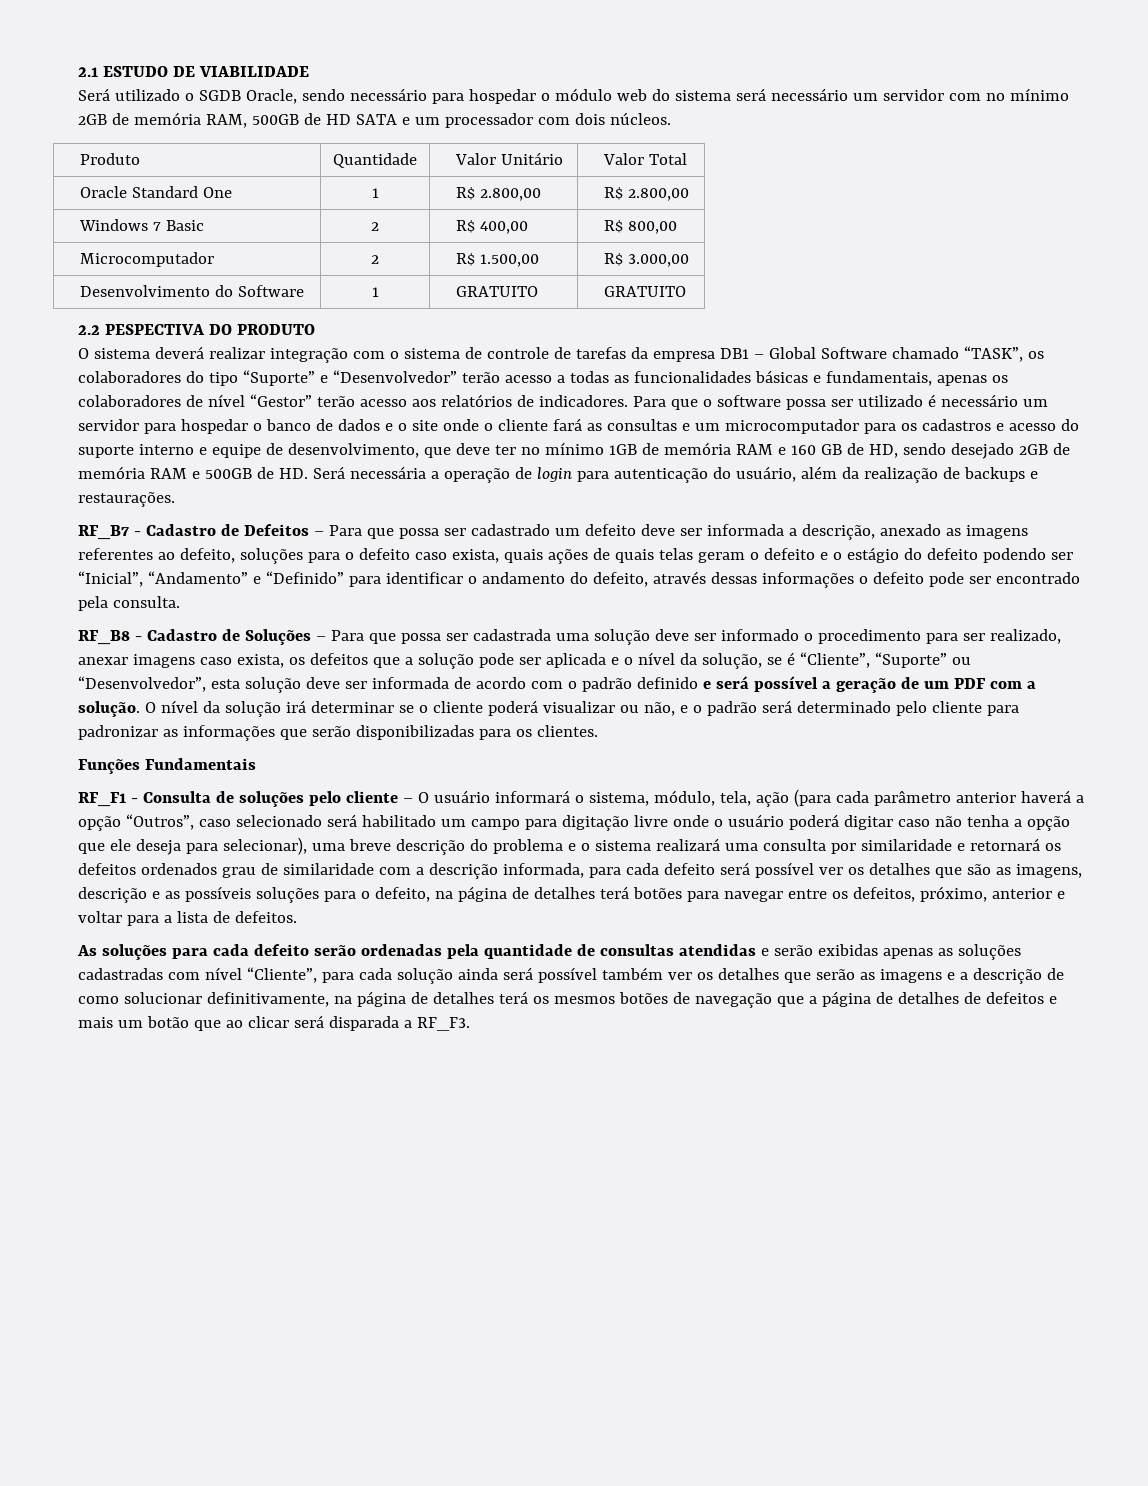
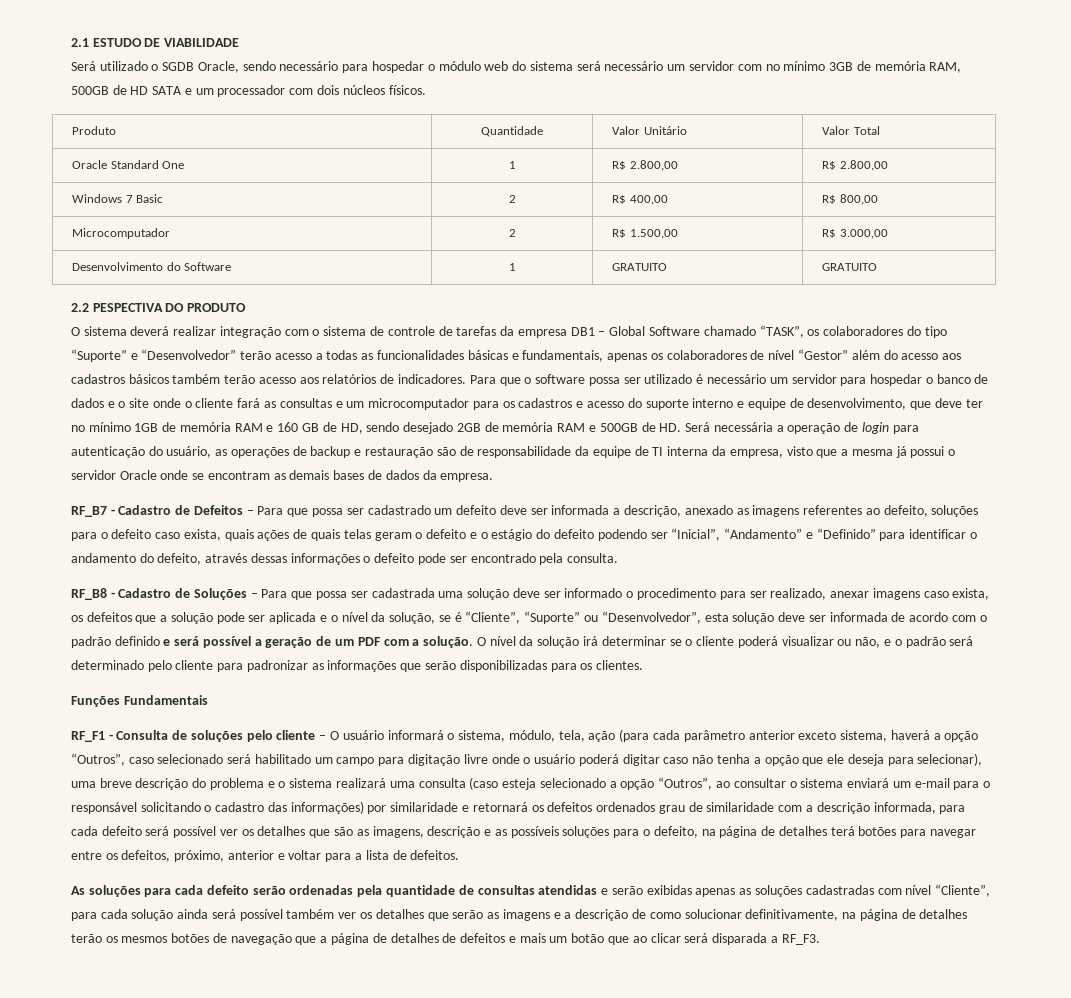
- Será utilizado o SGDB Oracle, sendo necessário para hospedar o módulo web do sistema será necessário um servidor com no mínimo 2GB de memória RAM, 500GB de HD SATA e um processador com dois núcleos.
+ Será utilizado o SGDB Oracle, sendo necessário para hospedar o módulo web do sistema será necessário um servidor com no mínimo 3GB de memória RAM, 500GB de HD SATA e um processador com dois núcleos físicos.
- O sistema deverá realizar integração com o sistema de controle de tarefas da empresa DB1 – Global Software chamado “TASK”, os colaboradores do tipo “Suporte” e “Desenvolvedor” terão acesso a todas as funcionalidades básicas e fundamentais, apenas os colaboradores de nível “Gestor” terão acesso aos relatórios de indicadores.
+ O sistema deverá realizar integração com o sistema de controle de tarefas da empresa DB1 – Global Software chamado “TASK”, os colaboradores do tipo “Suporte” e “Desenvolvedor” terão acesso a todas as funcionalidades básicas e fundamentais, apenas os colaboradores de nível “Gestor” além do acesso aos cadastros básicos também terão acesso aos relatórios de indicadores.
- Para que o software possa ser utilizado é necessário um servidor para hospedar o banco de dados e o site onde o cliente fará as consultas e um microcomputador para os cadastros e acesso do suporte interno e equipe de desenvolvimento, que deve ter no mínimo 1GB de memória RAM e 160 GB de HD, sendo desejado 2GB de memória RAM e 500GB de HD. Será necessária a operação de login para autenticação do usuário, além da realização de backups e restaurações.
+ Para que o software possa ser utilizado é necessário um servidor para hospedar o banco de dados e o site onde o cliente fará as consultas e um microcomputador para os cadastros e acesso do suporte interno e equipe de desenvolvimento, que deve ter no mínimo 1GB de memória RAM e 160 GB de HD, sendo desejado 2GB de memória RAM e 500GB de HD. Será necessária a operação de login para autenticação do usuário, as operações de backup e restauração são de responsabilidade da equipe de TI interna da empresa, visto que a mesma já possui o servidor Oracle onde se encontram as demais bases de dados da empresa.
- RF_F1 - Consulta de soluções pelo cliente – O usuário informará o sistema, módulo, tela, ação (para cada parâmetro anterior haverá a opção “Outros”, caso selecionado será habilitado um campo para digitação livre onde o usuário poderá digitar caso não tenha a opção que ele deseja para selecionar), uma breve descrição do problema e o sistema realizará uma consulta por similaridade e retornará os defeitos ordenados grau de similaridade com a descrição informada, para cada defeito será possível ver os detalhes que são as imagens, descrição e as possíveis soluções para o defeito, na página de detalhes terá botões para navegar entre os defeitos, próximo, anterior e voltar para a lista de defeitos.
+ RF_F1 - Consulta de soluções pelo cliente – O usuário informará o sistema, módulo, tela, ação (para cada parâmetro anterior exceto sistema, haverá a opção “Outros”, caso selecionado será habilitado um campo para digitação livre onde o usuário poderá digitar caso não tenha a opção que ele deseja para selecionar), uma breve descrição do problema e o sistema realizará uma consulta (caso esteja selecionado a opção “Outros”, ao consultar o sistema enviará um e-mail para o responsável solicitando o cadastro das informações) por similaridade e retornará os defeitos ordenados grau de similaridade com a descrição informada, para cada defeito será possível ver os detalhes que são as imagens, descrição e as possíveis soluções para o defeito, na página de detalhes terá botões para navegar entre os defeitos, próximo, anterior e voltar para a lista de defeitos.
- As soluções para cada defeito serão ordenadas pela quantidade de consultas atendidas e serão exibidas apenas as soluções cadastradas com nível “Cliente”, para cada solução ainda será possível também ver os detalhes que serão as imagens e a descrição de como solucionar definitivamente, na página de detalhes terá os mesmos botões de navegação que a página de detalhes de defeitos e mais um botão que ao clicar será disparada a RF_F3.
+ As soluções para cada defeito serão ordenadas pela quantidade de consultas atendidas e serão exibidas apenas as soluções cadastradas com nível “Cliente”, para cada solução ainda será possível também ver os detalhes que serão as imagens e a descrição de como solucionar definitivamente, na página de detalhes terão os mesmos botões de navegação que a página de detalhes de defeitos e mais um botão que ao clicar será disparada a RF_F3.

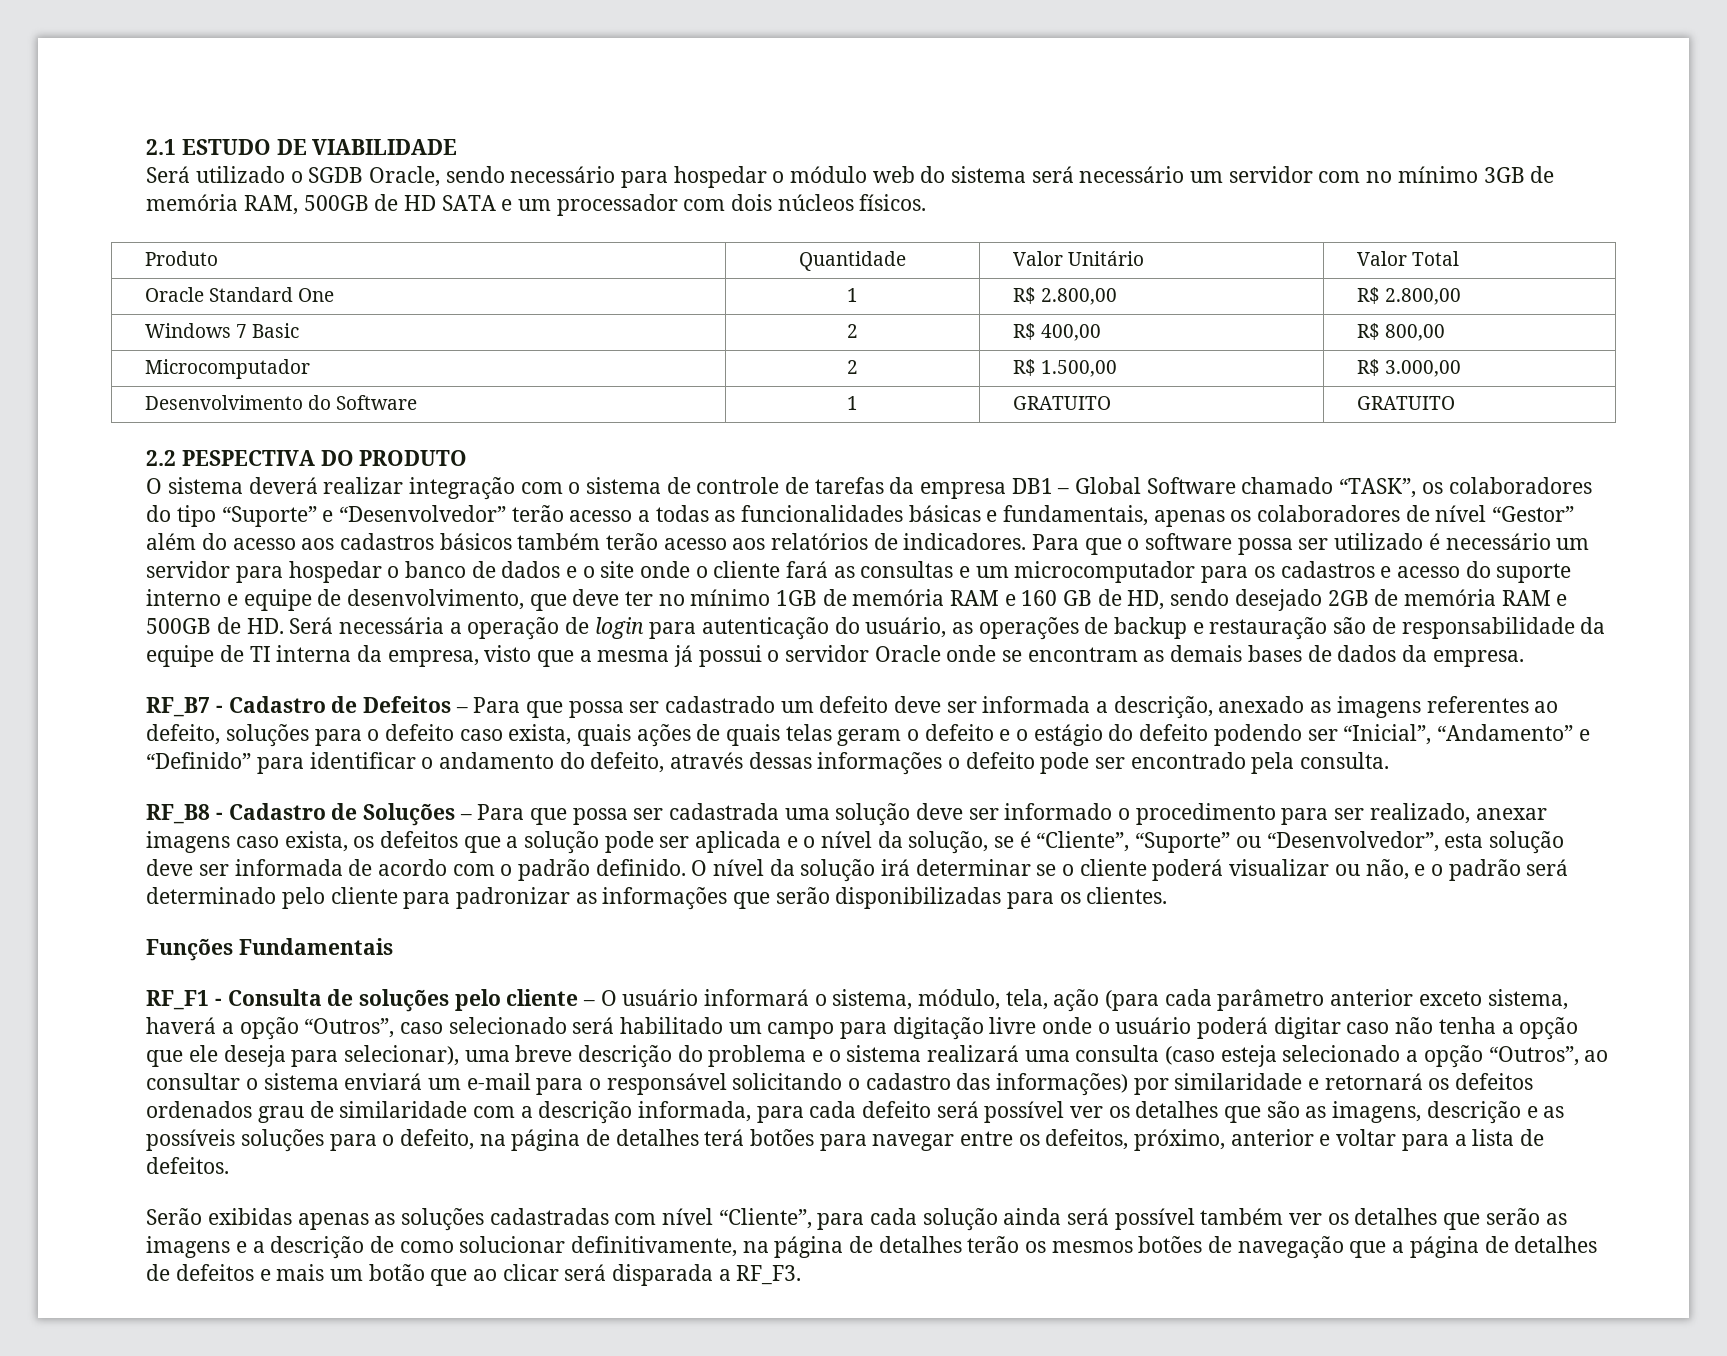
- RF_B8 - Cadastro de Soluções – Para que possa ser cadastrada uma solução deve ser informado o procedimento para ser realizado, anexar imagens caso exista, os defeitos que a solução pode ser aplicada e o nível da solução, se é “Cliente”, “Suporte” ou “Desenvolvedor”, esta solução deve ser informada de acordo com o padrão definido e será possível a geração de um PDF com a solução.
+ RF_B8 - Cadastro de Soluções – Para que possa ser cadastrada uma solução deve ser informado o procedimento para ser realizado, anexar imagens caso exista, os defeitos que a solução pode ser aplicada e o nível da solução, se é “Cliente”, “Suporte” ou “Desenvolvedor”, esta solução deve ser informada de acordo com o padrão definido.
- As soluções para cada defeito serão ordenadas pela quantidade de consultas atendidas e serão exibidas apenas as soluções cadastradas com nível “Cliente”, para cada solução ainda será possível também ver os detalhes que serão as imagens e a descrição de como solucionar definitivamente, na página de detalhes terão os mesmos botões de navegação que a página de detalhes de defeitos e mais um botão que ao clicar será disparada a RF_F3.
+ Serão exibidas apenas as soluções cadastradas com nível “Cliente”, para cada solução ainda será possível também ver os detalhes que serão as imagens e a descrição de como solucionar definitivamente, na página de detalhes terão os mesmos botões de navegação que a página de detalhes de defeitos e mais um botão que ao clicar será disparada a RF_F3.

